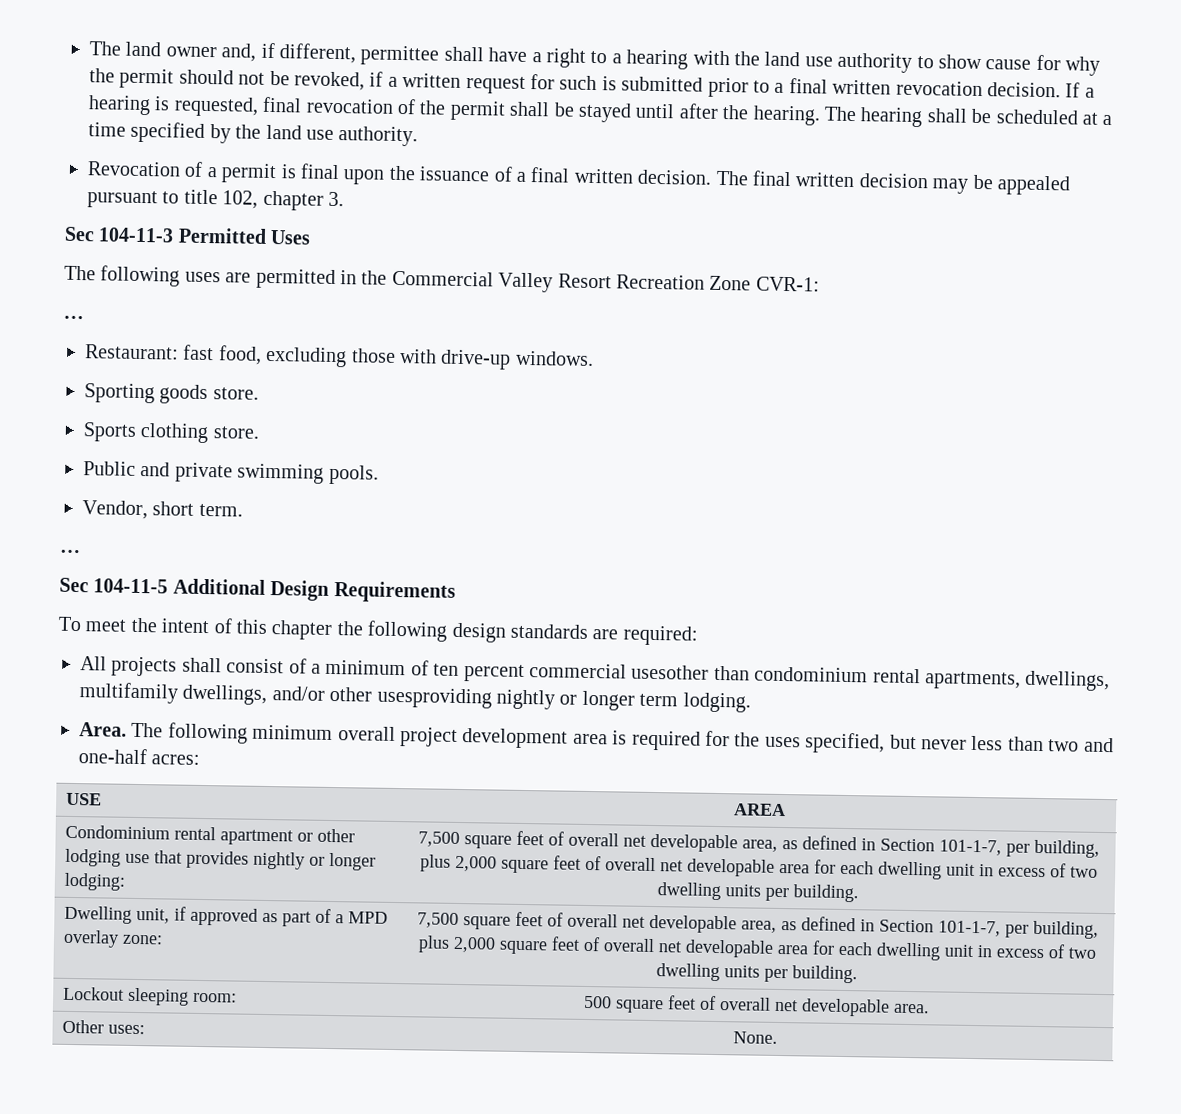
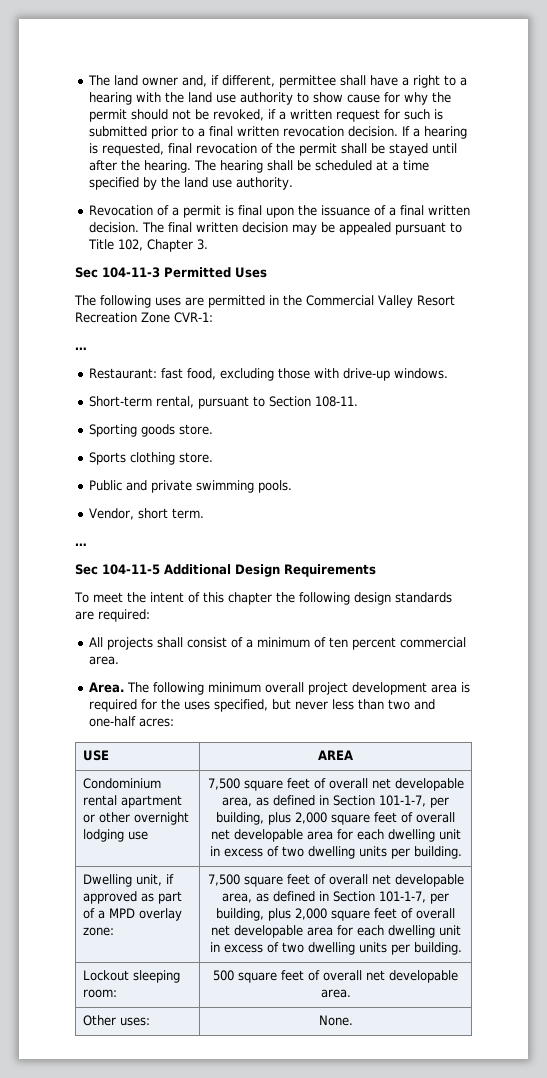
- The final written decision may be appealed pursuant to title 102, chapter 3.
+ The final written decision may be appealed pursuant to Title 102, Chapter 3.
+ Short-term rental, pursuant to Section 108-11.
- All projects shall consist of a minimum of ten percent commercial usesother than condominium rental apartments, dwellings, multifamily dwellings, and/or other usesproviding nightly or longer term lodging.
+ All projects shall consist of a minimum of ten percent commercial area.
- Condominium rental apartment or other lodging use that provides nightly or longer lodging:
+ Condominium rental apartment or other overnight lodging use

